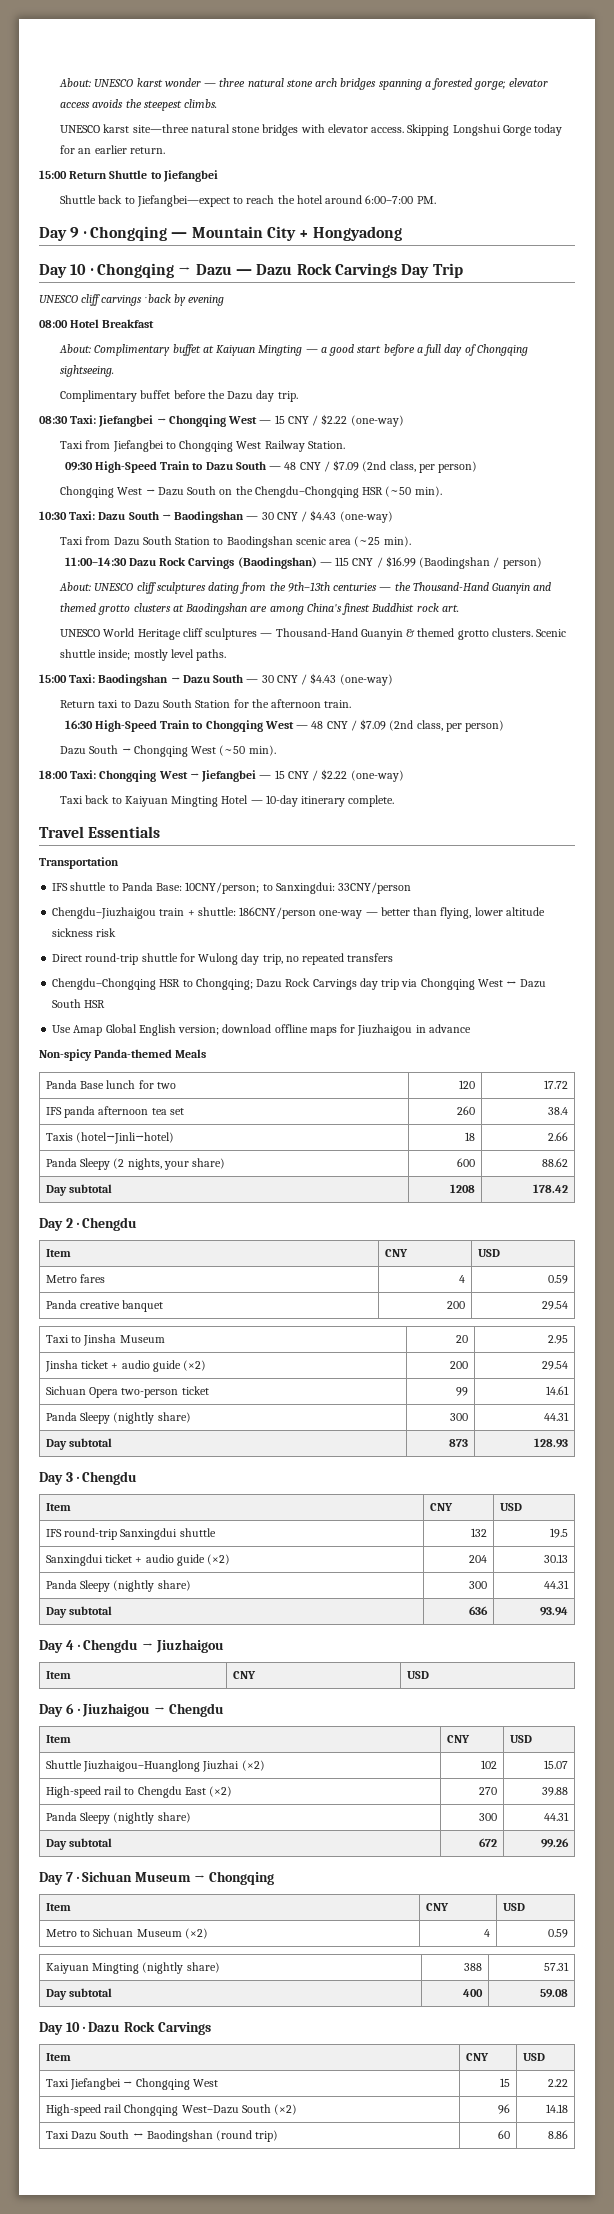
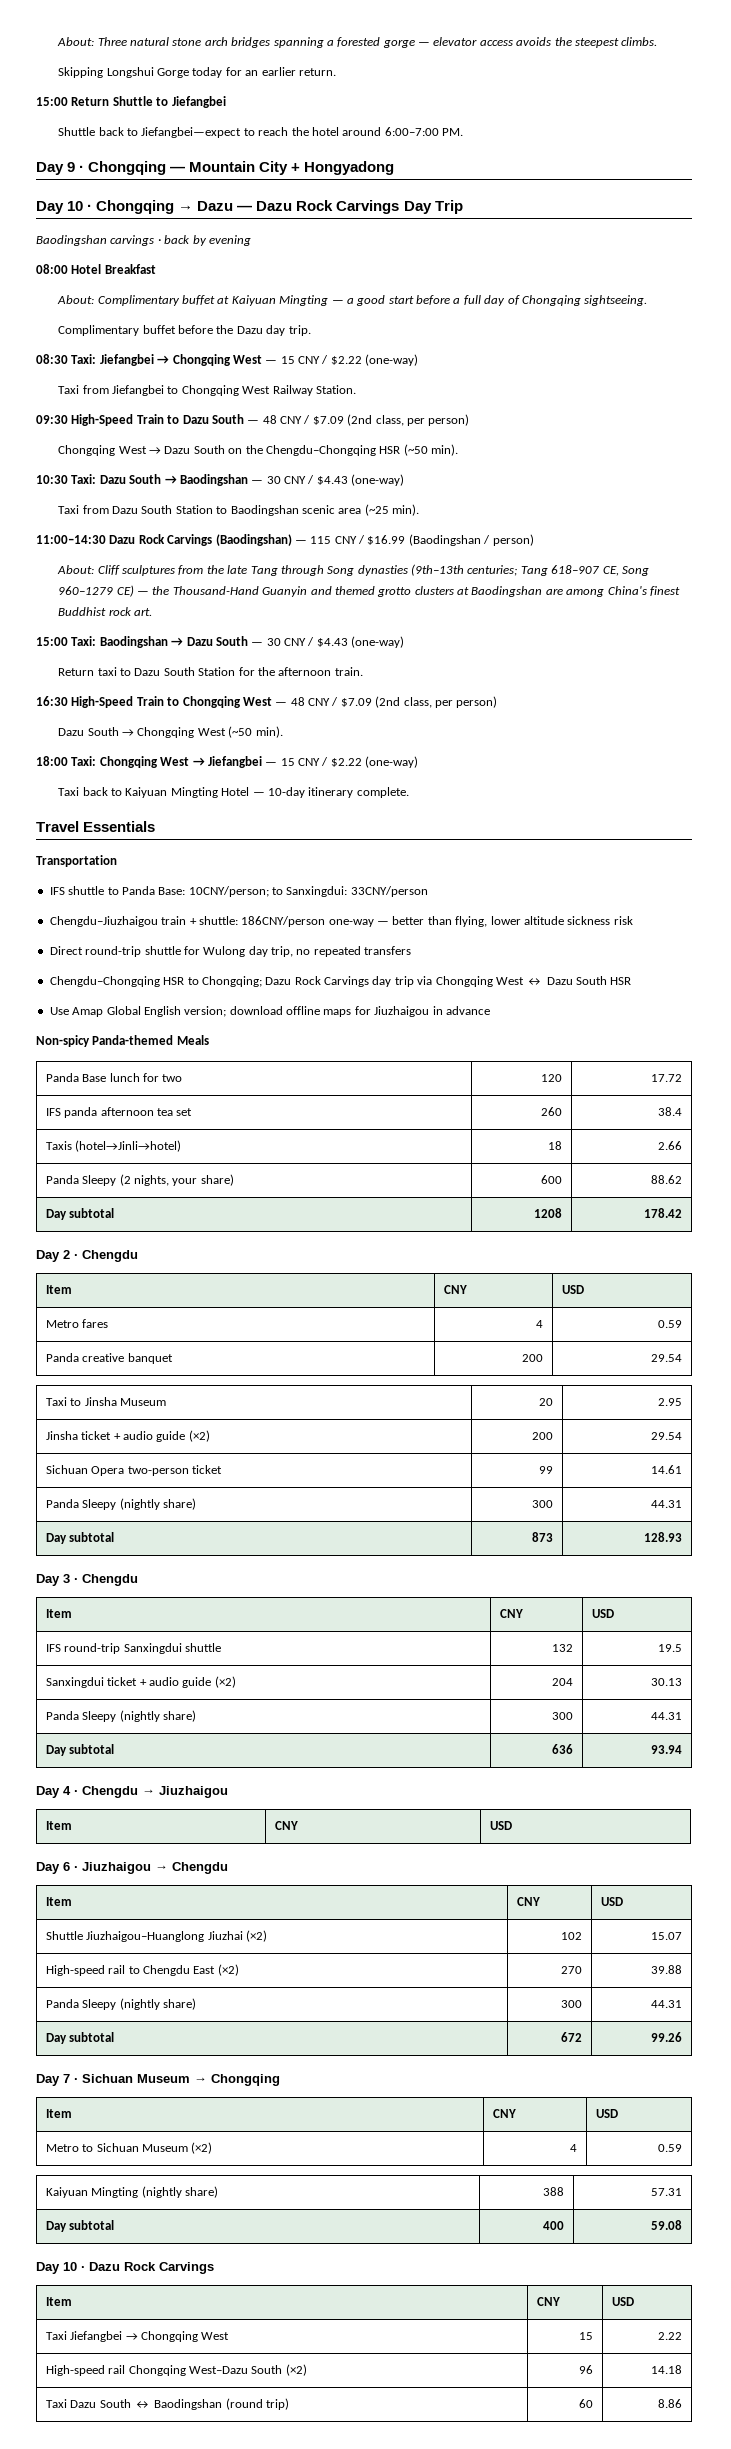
- About: UNESCO karst wonder — three natural stone arch bridges spanning a forested gorge; elevator access avoids the steepest climbs.
+ About: Three natural stone arch bridges spanning a forested gorge — elevator access avoids the steepest climbs.
- UNESCO karst site—three natural stone bridges with elevator access.
- UNESCO cliff carvings · back by evening
+ Baodingshan carvings · back by evening
- About: UNESCO cliff sculptures dating from the 9th–13th centuries — the Thousand-Hand Guanyin and themed grotto clusters at Baodingshan are among China's finest Buddhist rock art.
+ About: Cliff sculptures from the late Tang through Song dynasties (9th–13th centuries; Tang 618–907 CE, Song 960–1279 CE) — the Thousand-Hand Guanyin and themed grotto clusters at Baodingshan are among China's finest Buddhist rock art.
- UNESCO World Heritage cliff sculptures — Thousand-Hand Guanyin & themed grotto clusters. Scenic shuttle inside; mostly level paths.

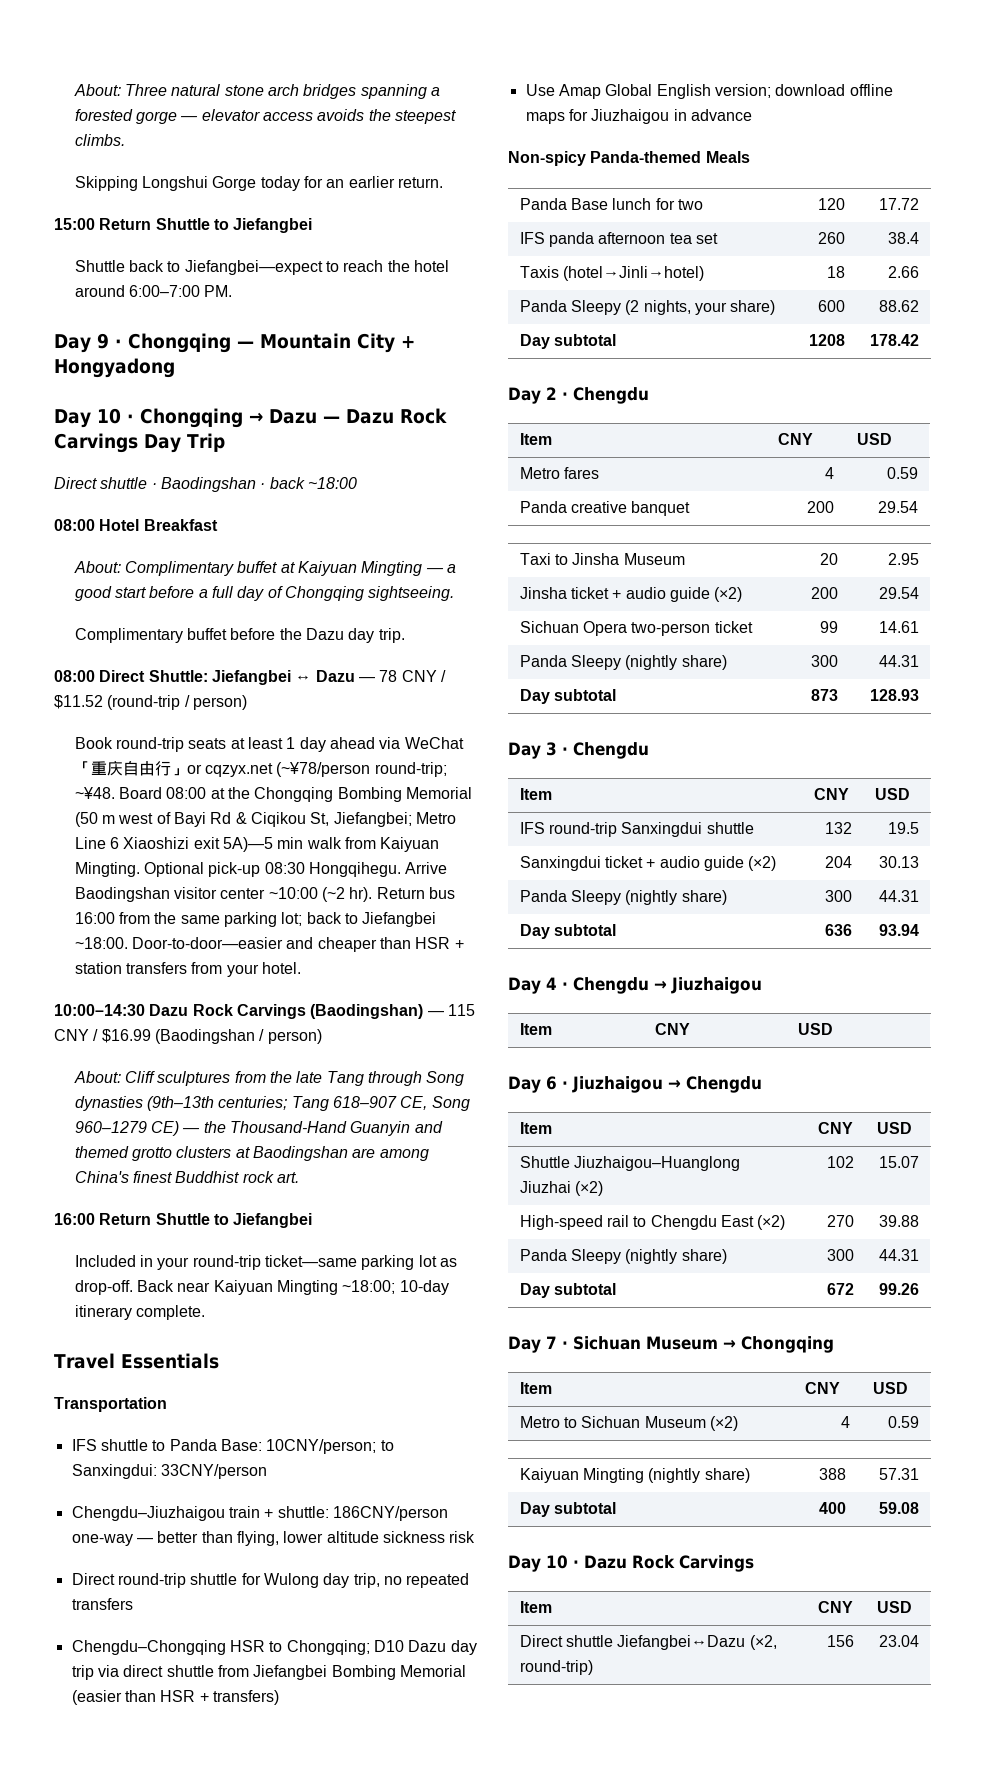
- Baodingshan carvings · back by evening
+ Direct shuttle · Baodingshan · back ~18:00
- 08:30 Taxi: Jiefangbei → Chongqing West — 15 CNY / $2.22 (one-way)
- Taxi from Jiefangbei to Chongqing West Railway Station.
- 09:30 High-Speed Train to Dazu South — 48 CNY / $7.09 (2nd class, per person)
- Chongqing West → Dazu South on the Chengdu–Chongqing HSR (~50 min).
- 10:30 Taxi: Dazu South → Baodingshan — 30 CNY / $4.43 (one-way)
- Taxi from Dazu South Station to Baodingshan scenic area (~25 min).
- 11:00–14:30 Dazu Rock Carvings (Baodingshan) — 115 CNY / $16.99 (Baodingshan / person)
+ 08:00 Direct Shuttle: Jiefangbei ↔ Dazu — 78 CNY / $11.52 (round-trip / person)
+ Book round-trip seats at least 1 day ahead via WeChat「重庆自由行」or cqzyx.net (~¥78/person round-trip; ~¥48. Board 08:00 at the Chongqing Bombing Memorial (50 m west of Bayi Rd & Ciqikou St, Jiefangbei; Metro Line 6 Xiaoshizi exit 5A)—5 min walk from Kaiyuan Mingting. Optional pick-up 08:30 Hongqihegu. Arrive Baodingshan visitor center ~10:00 (~2 hr). Return bus 16:00 from the same parking lot; back to Jiefangbei ~18:00. Door-to-door—easier and cheaper than HSR + station transfers from your hotel.
+ 10:00–14:30 Dazu Rock Carvings (Baodingshan) — 115 CNY / $16.99 (Baodingshan / person)
- 15:00 Taxi: Baodingshan → Dazu South — 30 CNY / $4.43 (one-way)
- Return taxi to Dazu South Station for the afternoon train.
- 16:30 High-Speed Train to Chongqing West — 48 CNY / $7.09 (2nd class, per person)
- Dazu South → Chongqing West (~50 min).
- 18:00 Taxi: Chongqing West → Jiefangbei — 15 CNY / $2.22 (one-way)
- Taxi back to Kaiyuan Mingting Hotel — 10-day itinerary complete.
+ 16:00 Return Shuttle to Jiefangbei
+ Included in your round-trip ticket—same parking lot as drop-off. Back near Kaiyuan Mingting ~18:00; 10-day itinerary complete.
- Chengdu–Chongqing HSR to Chongqing; Dazu Rock Carvings day trip via Chongqing West ↔ Dazu South HSR
+ Chengdu–Chongqing HSR to Chongqing; D10 Dazu day trip via direct shuttle from Jiefangbei Bombing Memorial (easier than HSR + transfers)
- Taxi Jiefangbei → Chongqing West | 15 | 2.22
- High-speed rail Chongqing West–Dazu South (×2) | 96 | 14.18
- Taxi Dazu South ↔ Baodingshan (round trip) | 60 | 8.86
+ Direct shuttle Jiefangbei↔Dazu (×2, round-trip) | 156 | 23.04

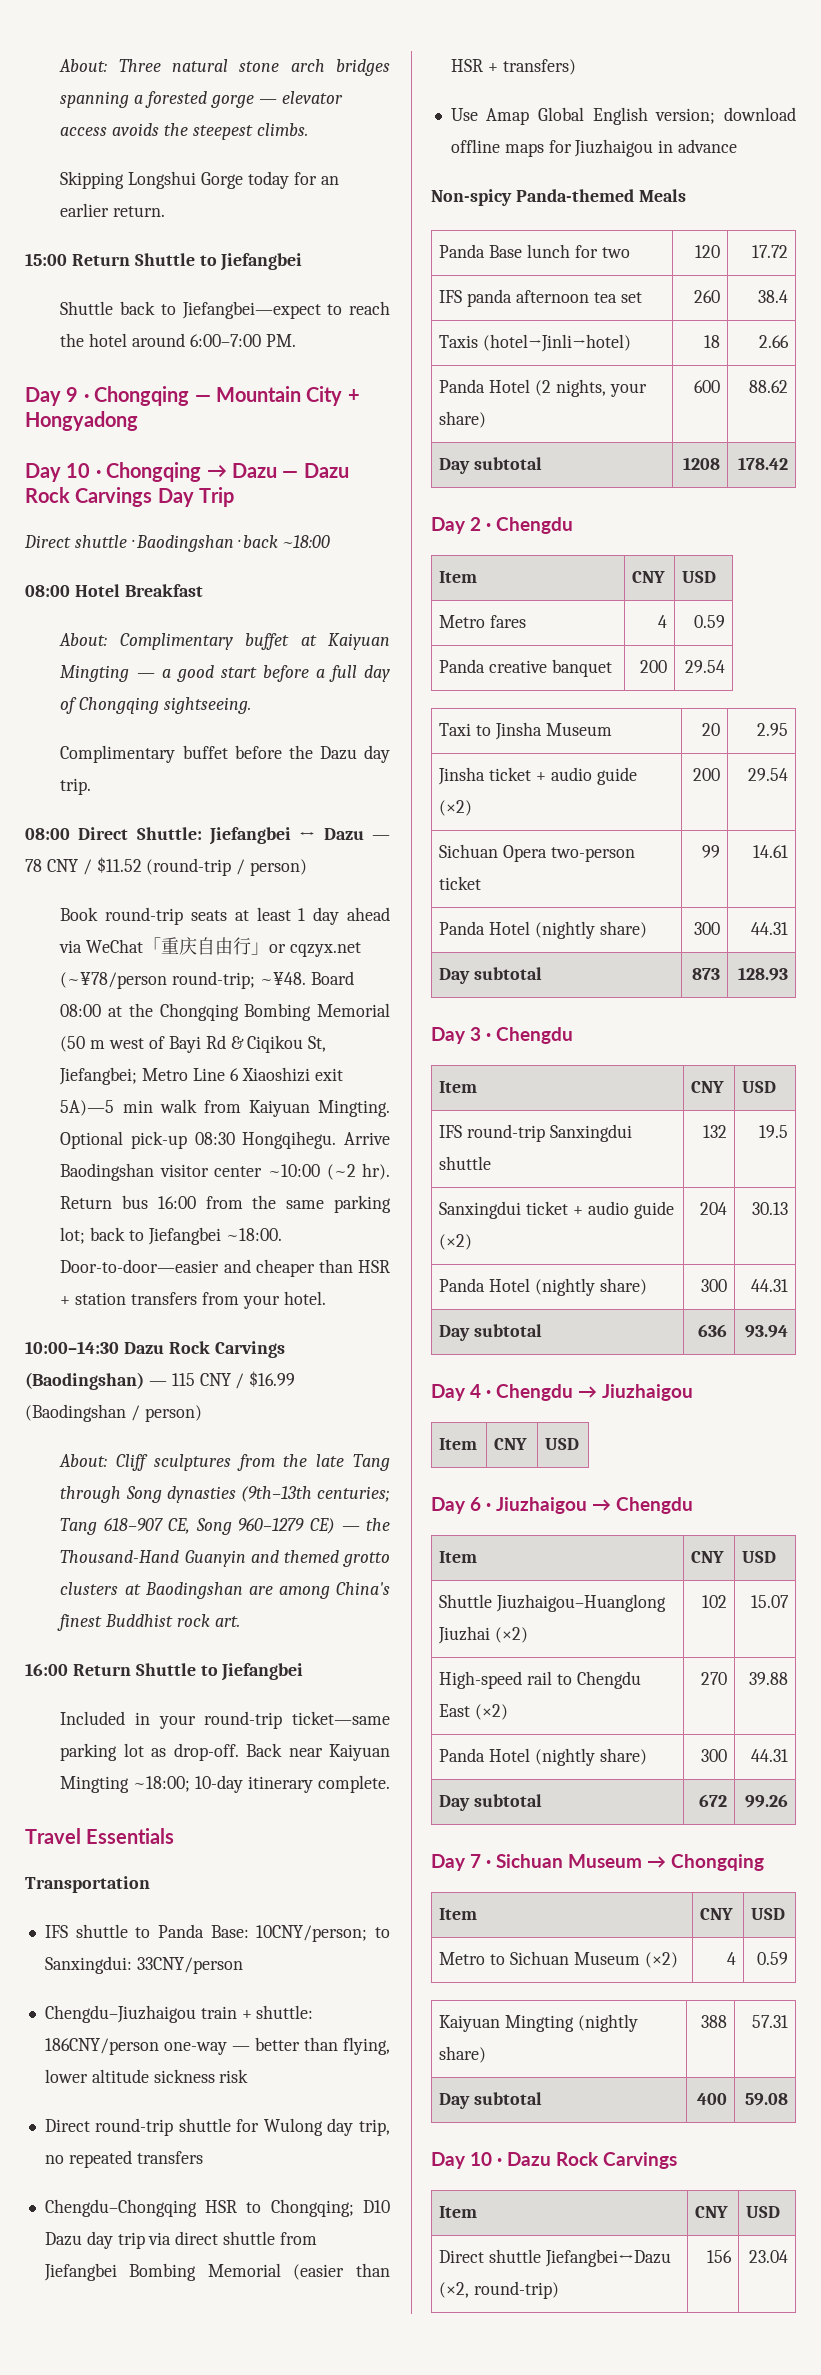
- Panda Sleepy (2 nights, your share) | 600 | 88.62
+ Panda Hotel (2 nights, your share) | 600 | 88.62
  Sichuan Opera two-person ticket | 99 | 14.61
- Panda Sleepy (nightly share) | 300 | 44.31
+ Panda Hotel (nightly share) | 300 | 44.31
  Sanxingdui ticket + audio guide (×2) | 204 | 30.13
- Panda Sleepy (nightly share) | 300 | 44.31
+ Panda Hotel (nightly share) | 300 | 44.31
  High-speed rail to Chengdu East (×2) | 270 | 39.88
- Panda Sleepy (nightly share) | 300 | 44.31
+ Panda Hotel (nightly share) | 300 | 44.31

